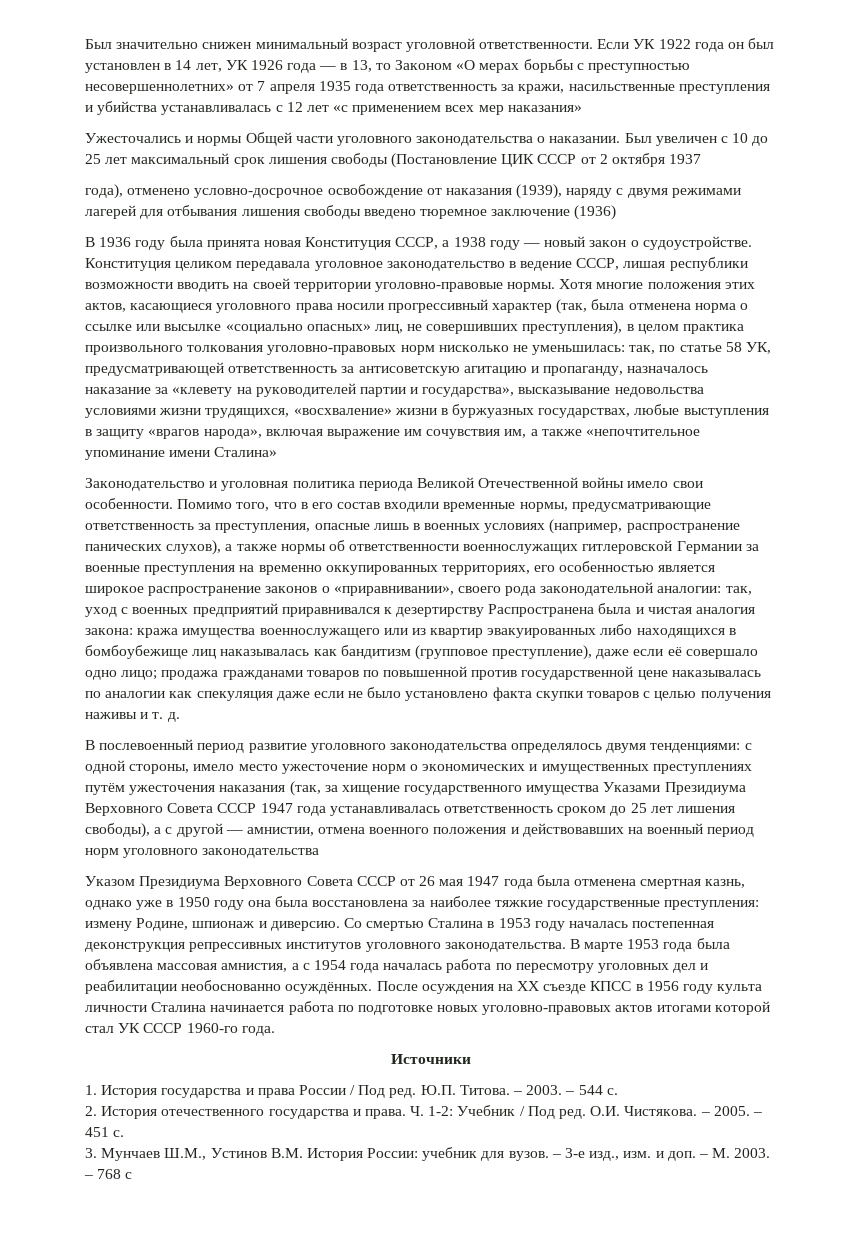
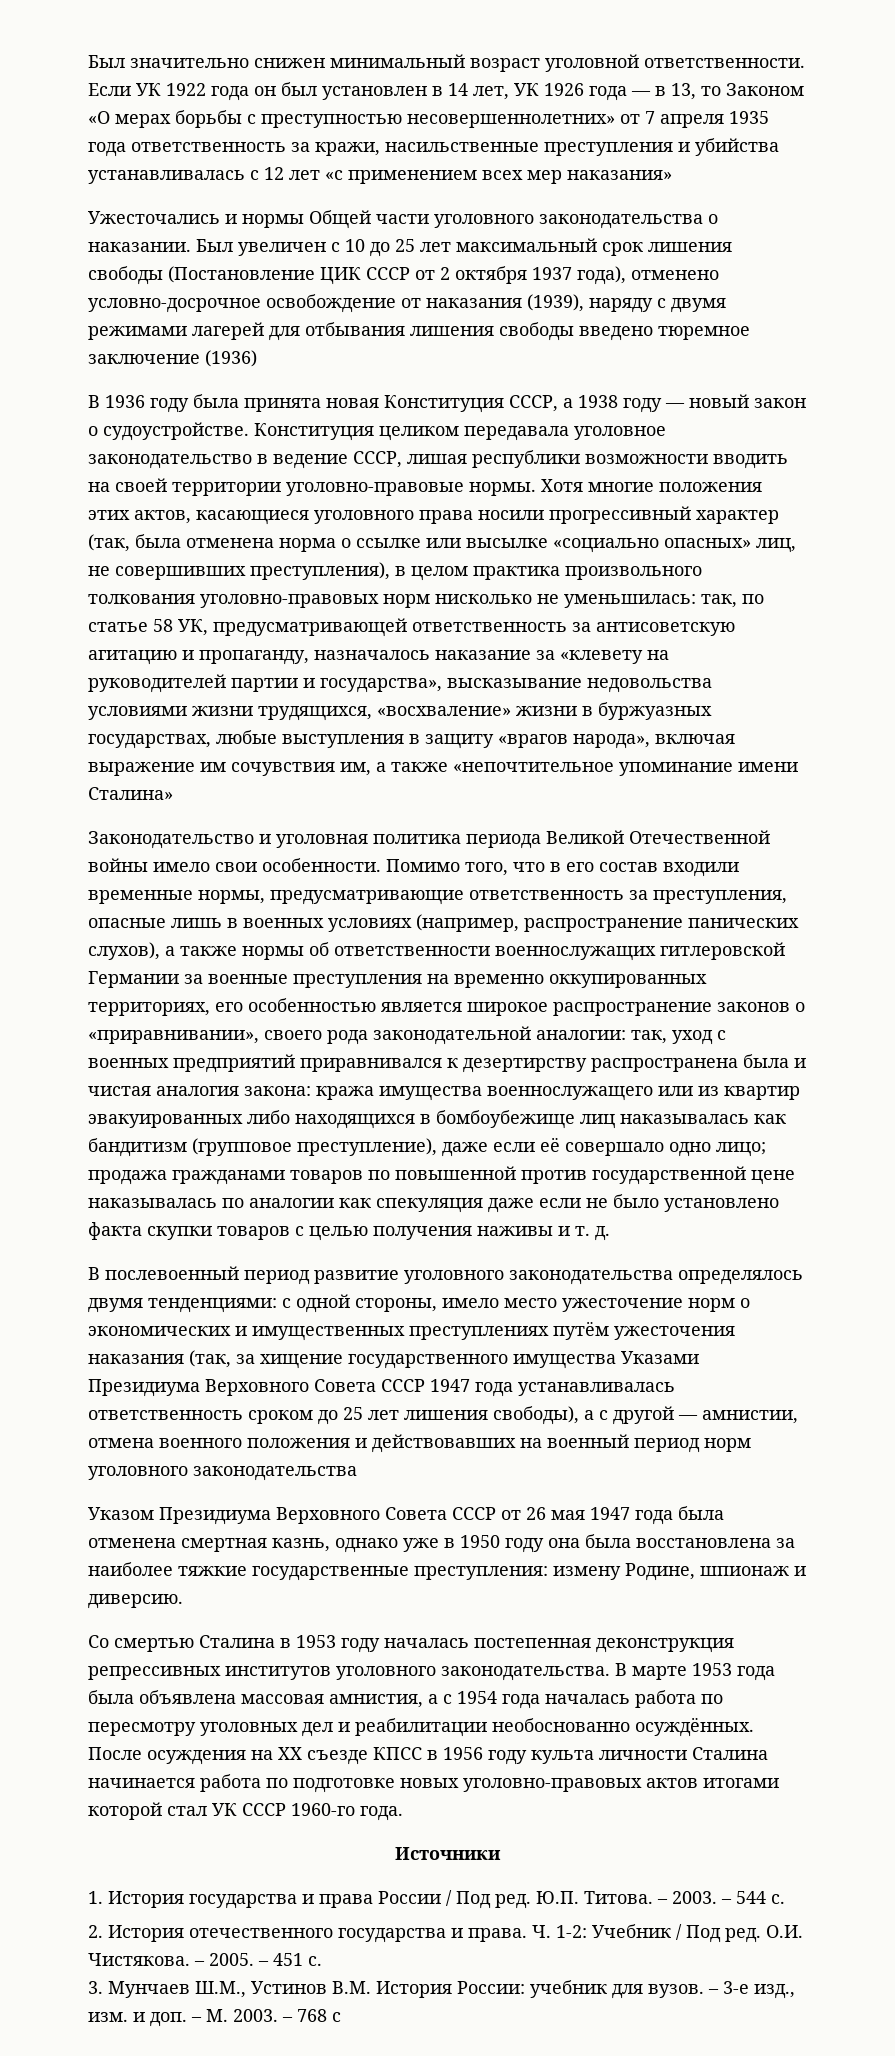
- Был увеличен с 10 до 25 лет максимальный срок лишения свободы (Постановление ЦИК СССР от 2 октября 1937
- года), отменено условно-досрочное освобождение от наказания (1939), наряду с двумя режимами лагерей для отбывания лишения свободы введено тюремное заключение (1936)
+ Был увеличен с 10 до 25 лет максимальный срок лишения свободы (Постановление ЦИК СССР от 2 октября 1937 года), отменено условно-досрочное освобождение от наказания (1939), наряду с двумя режимами лагерей для отбывания лишения свободы введено тюремное заключение (1936)
- так, уход с военных предприятий приравнивался к дезертирству Распространена была и чистая аналогия закона:
+ так, уход с военных предприятий приравнивался к дезертирству распространена была и чистая аналогия закона:
- Указом Президиума Верховного Совета СССР от 26 мая 1947 года была отменена смертная казнь, однако уже в 1950 году она была восстановлена за наиболее тяжкие государственные преступления: измену Родине, шпионаж и диверсию. Со смертью Сталина в 1953 году началась постепенная деконструкция репрессивных институтов уголовного законодательства.
+ Указом Президиума Верховного Совета СССР от 26 мая 1947 года была отменена смертная казнь, однако уже в 1950 году она была восстановлена за наиболее тяжкие государственные преступления: измену Родине, шпионаж и диверсию.
+ Со смертью Сталина в 1953 году началась постепенная деконструкция репрессивных институтов уголовного законодательства.

